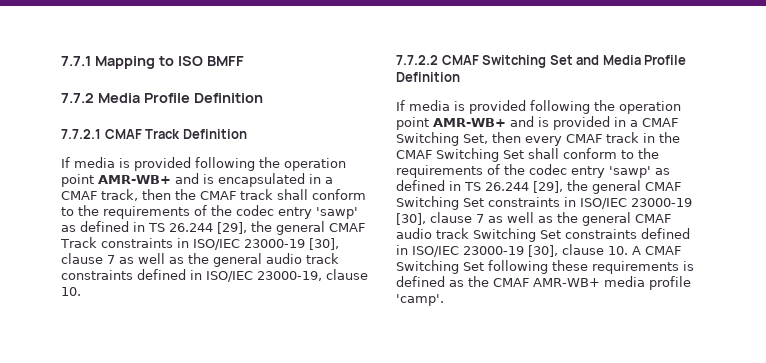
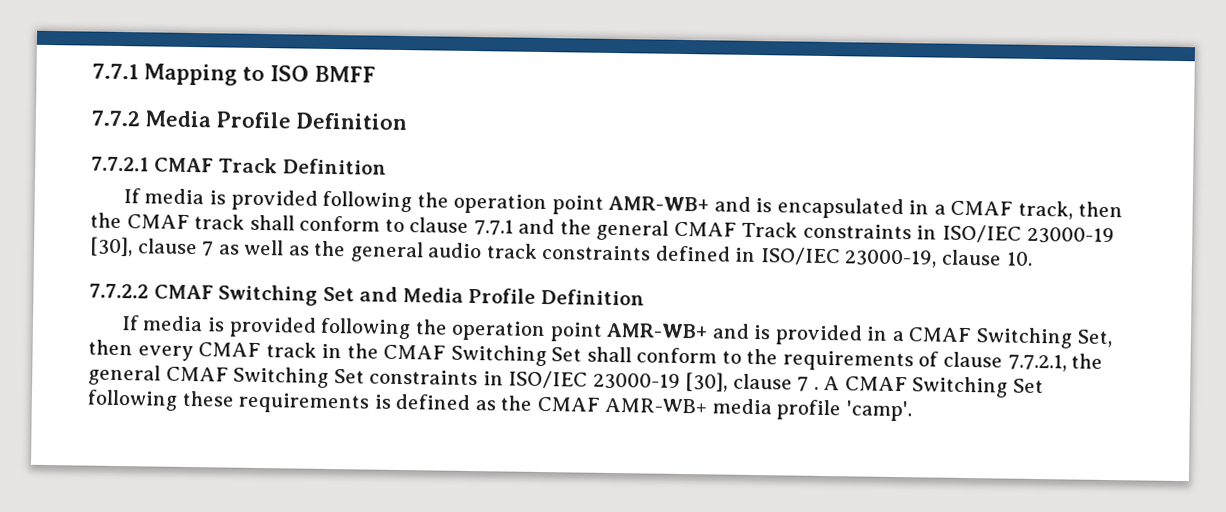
- If media is provided following the operation point AMR-WB+ and is encapsulated in a CMAF track, then the CMAF track shall conform to the requirements of the codec entry 'sawp' as defined in TS 26.244 [29], the general CMAF Track constraints in ISO/IEC 23000-19 [30], clause 7 as well as the general audio track constraints defined in ISO/IEC 23000-19, clause 10.
+ If media is provided following the operation point AMR-WB+ and is encapsulated in a CMAF track, then the CMAF track shall conform to clause 7.7.1 and the general CMAF Track constraints in ISO/IEC 23000-19 [30], clause 7 as well as the general audio track constraints defined in ISO/IEC 23000-19, clause 10.
- If media is provided following the operation point AMR-WB+ and is provided in a CMAF Switching Set, then every CMAF track in the CMAF Switching Set shall conform to the requirements of the codec entry 'sawp' as defined in TS 26.244 [29], the general CMAF Switching Set constraints in ISO/IEC 23000-19 [30], clause 7 as well as the general CMAF audio track Switching Set constraints defined in ISO/IEC 23000-19 [30], clause 10. A CMAF Switching Set following these requirements is defined as the CMAF AMR-WB+ media profile 'camp'.
+ If media is provided following the operation point AMR-WB+ and is provided in a CMAF Switching Set, then every CMAF track in the CMAF Switching Set shall conform to the requirements of clause 7.7.2.1, the general CMAF Switching Set constraints in ISO/IEC 23000-19 [30], clause 7 . A CMAF Switching Set following these requirements is defined as the CMAF AMR-WB+ media profile 'camp'.

